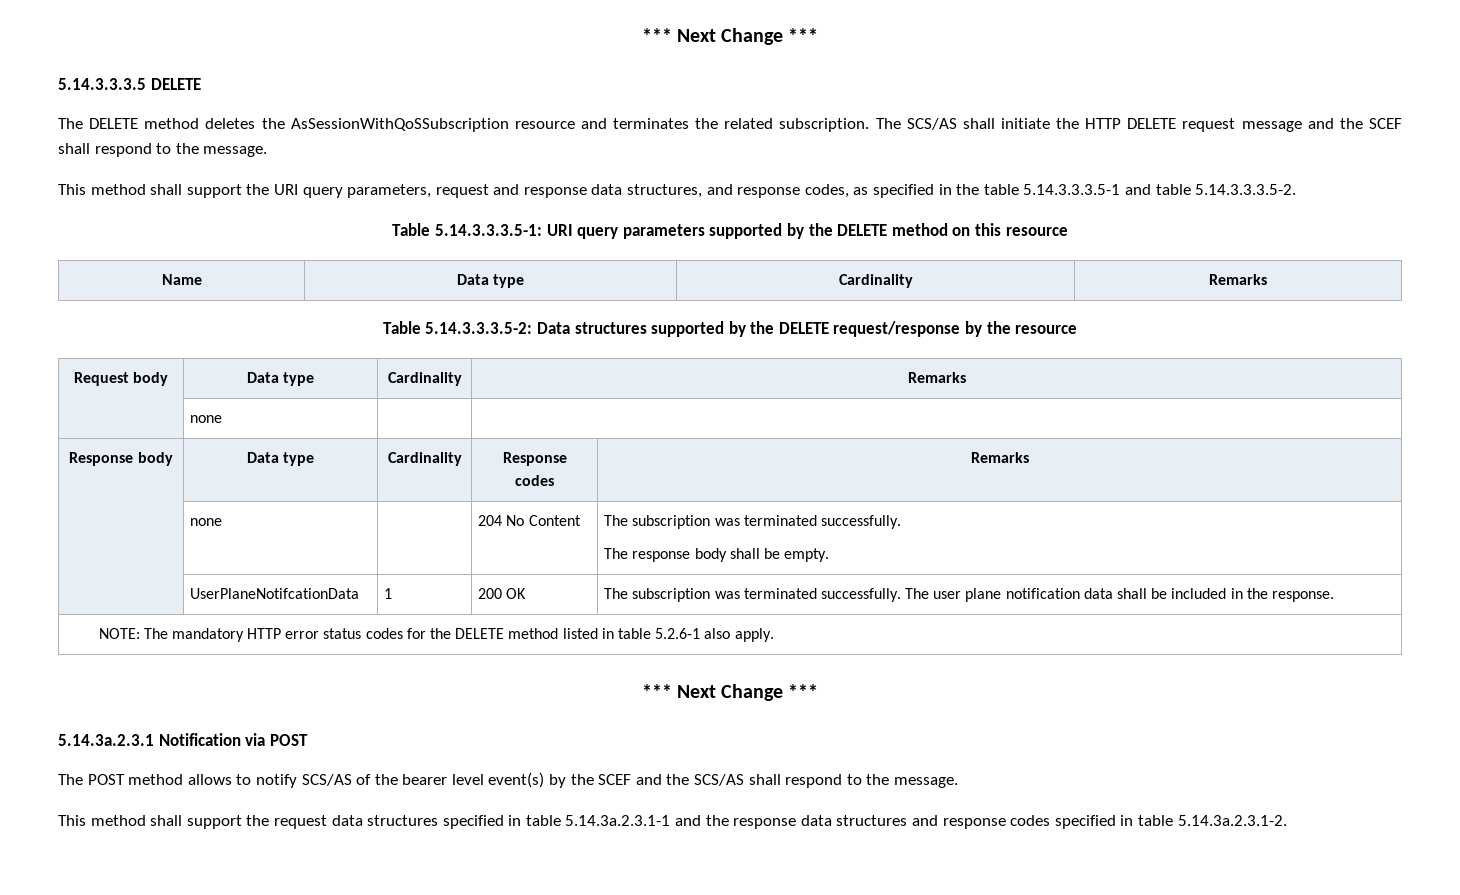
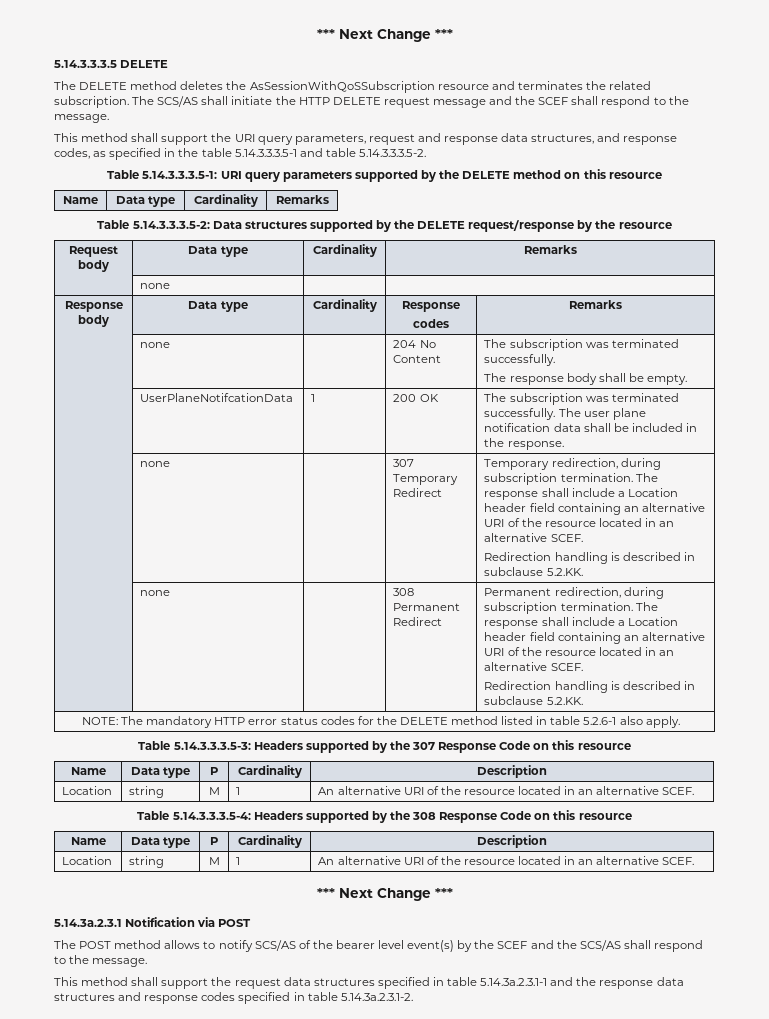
+ | none | | 307 Temporary Redirect | Temporary redirection, during subscription termination. The response shall include a Location header field containing an alternative URI of the resource located in an alternative SCEF.
+ Redirection handling is described in subclause 5.2.KK.
+ | none | | 308 Permanent Redirect | Permanent redirection, during subscription termination. The response shall include a Location header field containing an alternative URI of the resource located in an alternative SCEF.
+ Redirection handling is described in subclause 5.2.KK.
+ Table 5.14.3.3.3.5-3: Headers supported by the 307 Response Code on this resource
+ Name | Data type | P | Cardinality | Description
+ Location | string | M | 1 | An alternative URI of the resource located in an alternative SCEF.
+ Table 5.14.3.3.3.5-4: Headers supported by the 308 Response Code on this resource
+ Name | Data type | P | Cardinality | Description
+ Location | string | M | 1 | An alternative URI of the resource located in an alternative SCEF.

